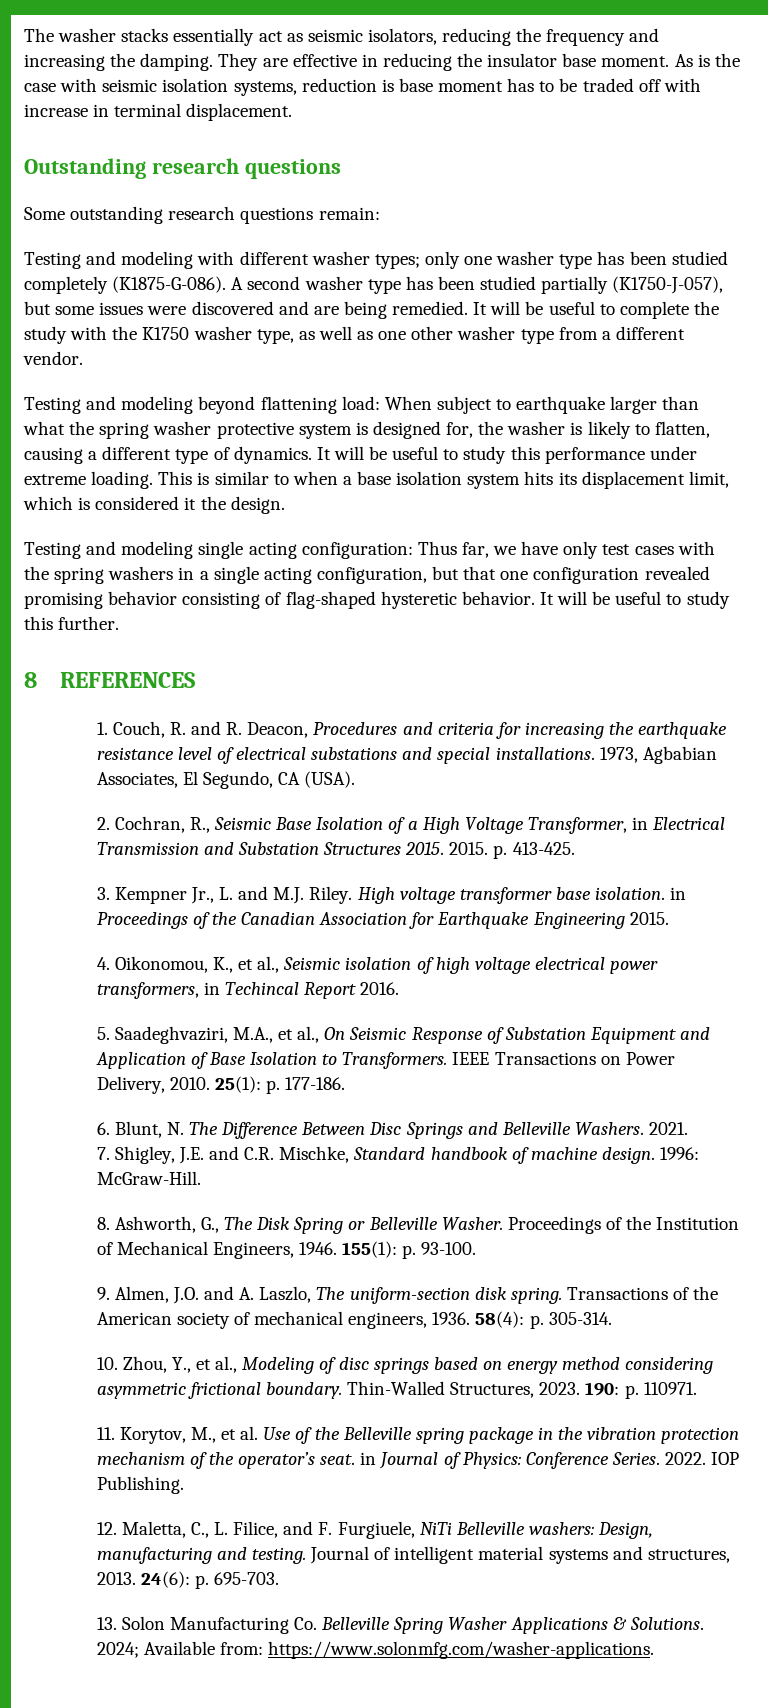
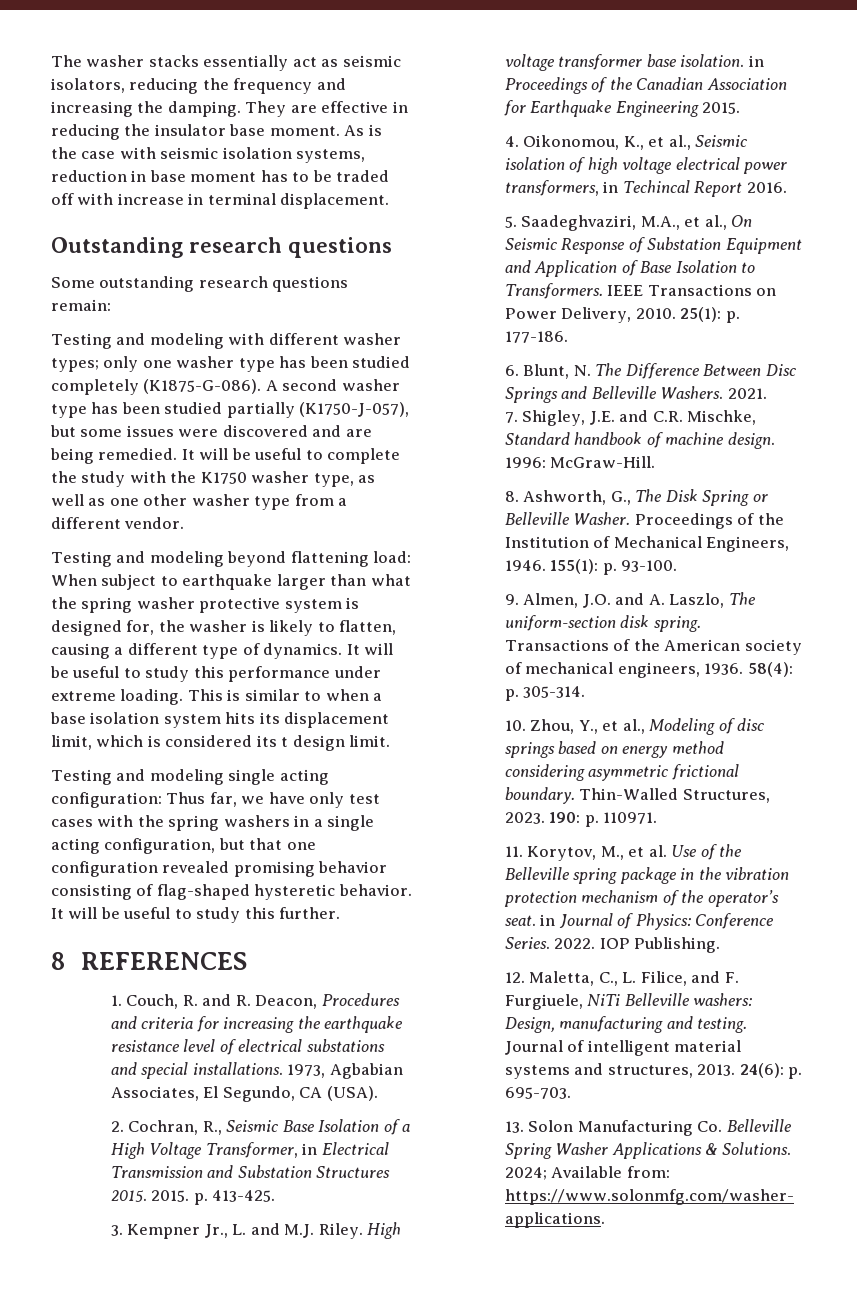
- As is the case with seismic isolation systems, reduction is base moment has to be traded off with increase in terminal displacement.
+ As is the case with seismic isolation systems, reduction in base moment has to be traded off with increase in terminal displacement.
- This is similar to when a base isolation system hits its displacement limit, which is considered it the design.
+ This is similar to when a base isolation system hits its displacement limit, which is considered its t design limit.

